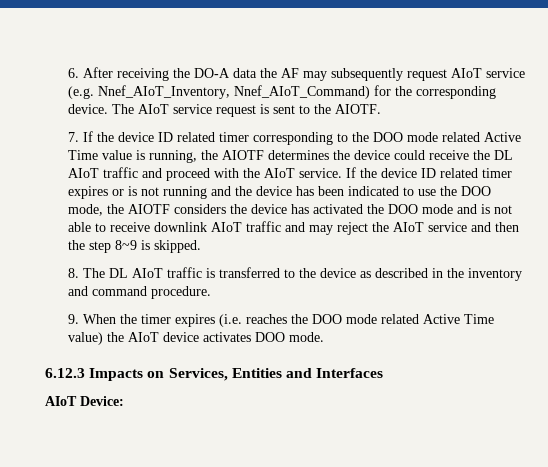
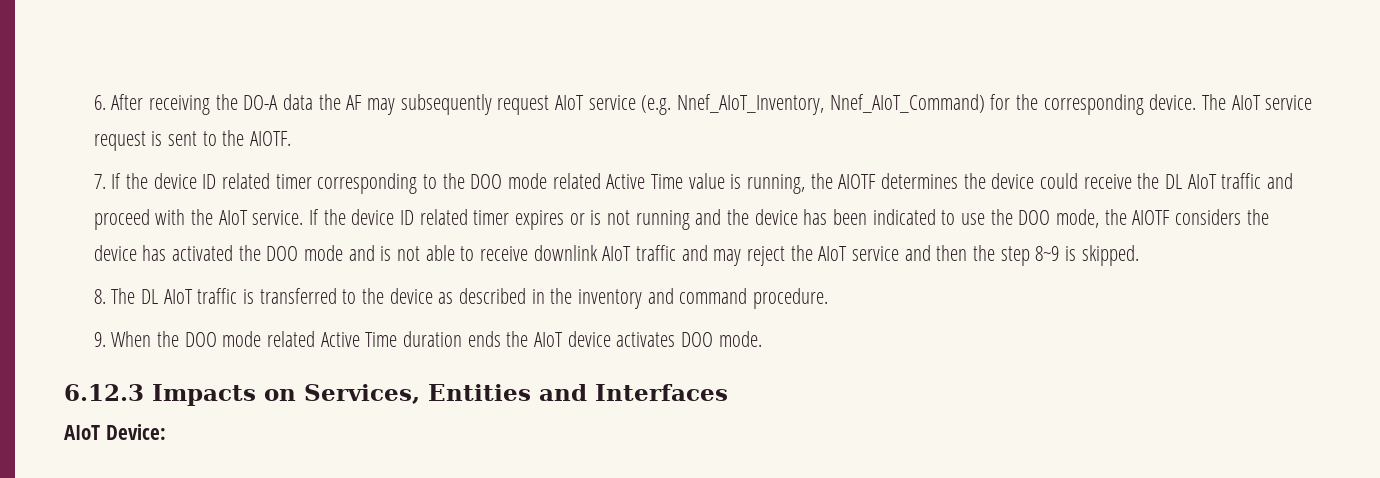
- 9. When the timer expires (i.e. reaches the DOO mode related Active Time value) the AIoT device activates DOO mode.
+ 9. When the DOO mode related Active Time duration ends the AIoT device activates DOO mode.

